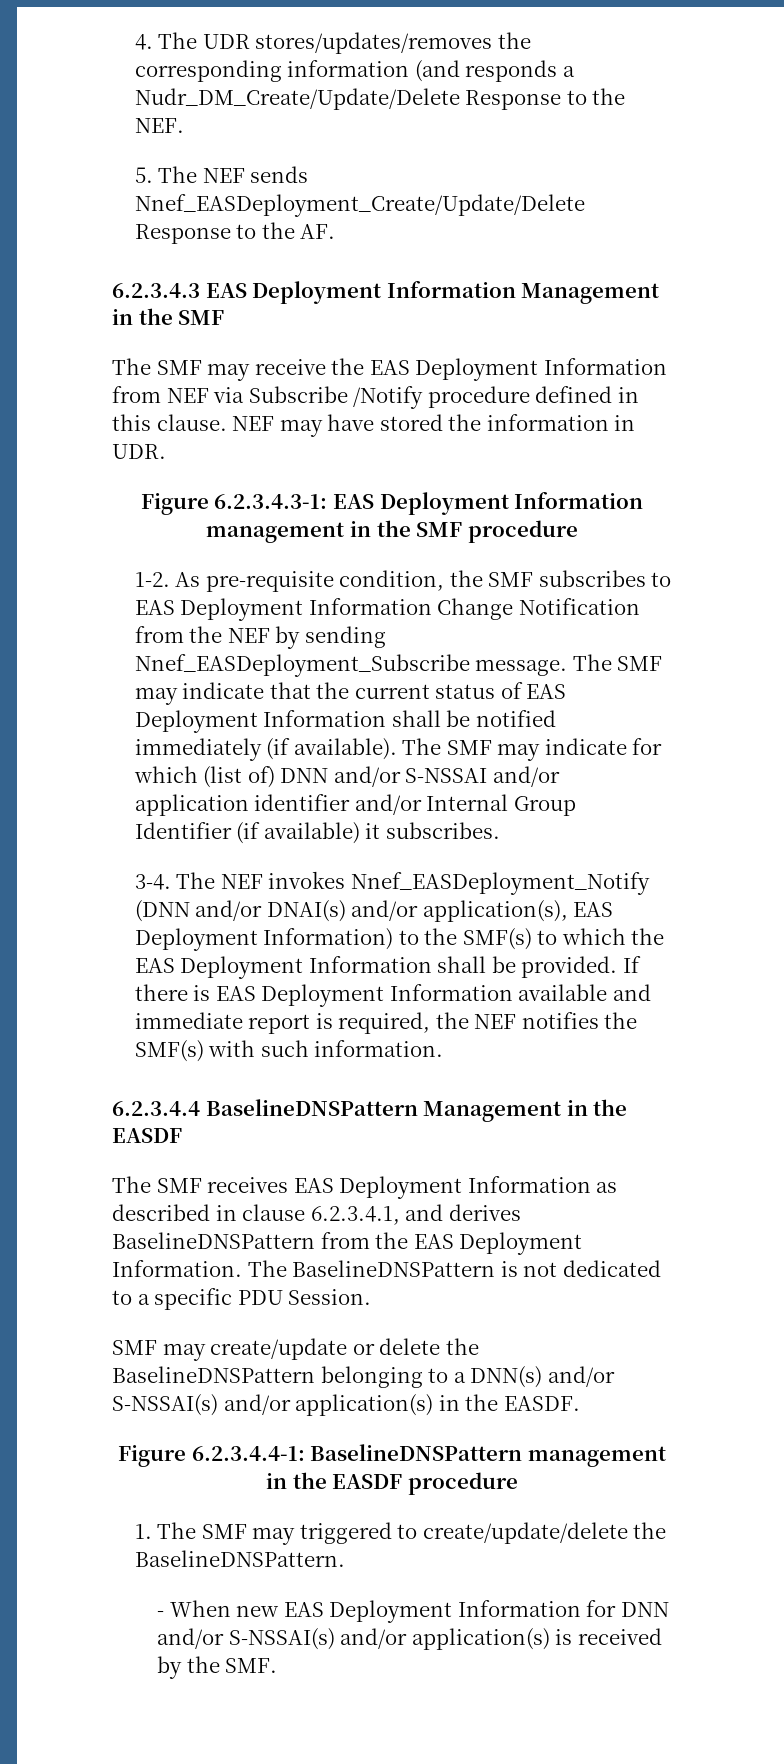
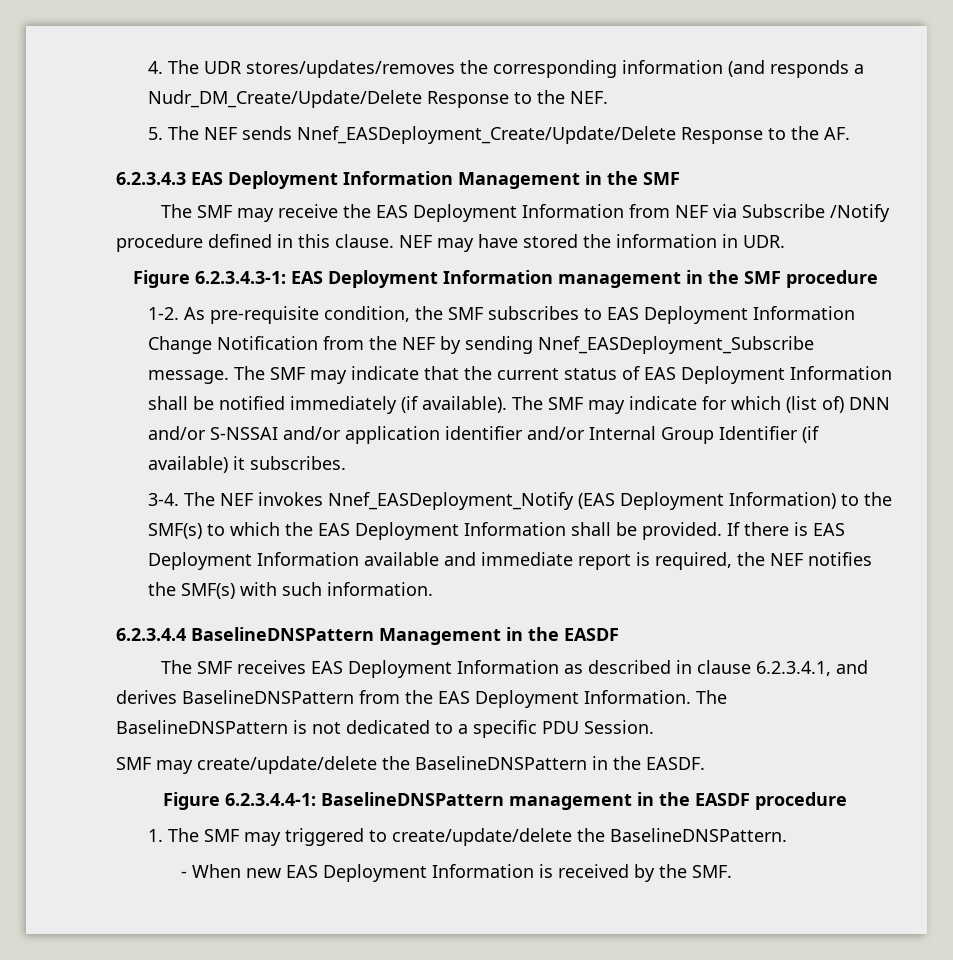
- The NEF invokes Nnef_EASDeployment_Notify (DNN and/or DNAI(s) and/or application(s), EAS Deployment Information) to the SMF(s) to which the EAS Deployment Information shall be provided.
+ The NEF invokes Nnef_EASDeployment_Notify (EAS Deployment Information) to the SMF(s) to which the EAS Deployment Information shall be provided.
- SMF may create/update or delete the BaselineDNSPattern belonging to a DNN(s) and/or S-NSSAI(s) and/or application(s) in the EASDF.
+ SMF may create/update/delete the BaselineDNSPattern in the EASDF.
- - When new EAS Deployment Information for DNN and/or S-NSSAI(s) and/or application(s) is received by the SMF.
+ - When new EAS Deployment Information is received by the SMF.

